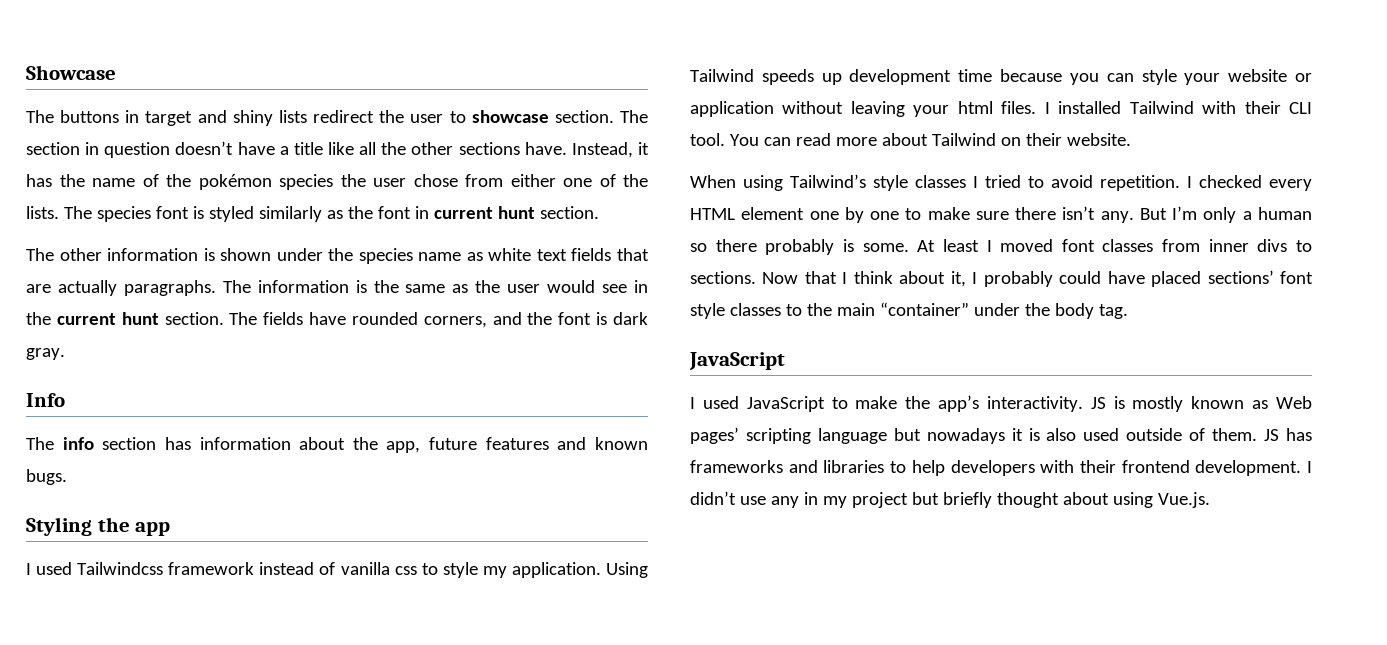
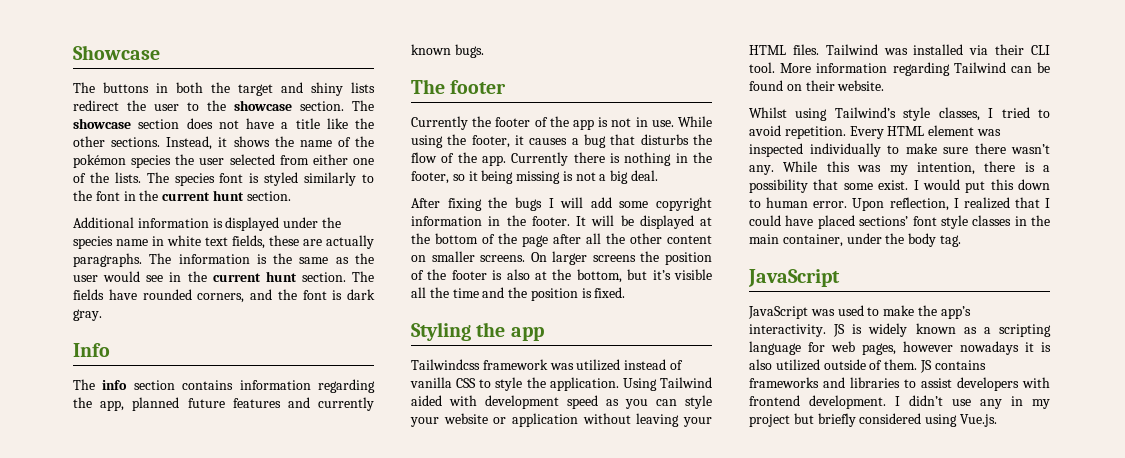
- The buttons in target and shiny lists redirect the user to showcase section.
+ The buttons in both the target and shiny lists redirect the user to the showcase section.
- The section in question doesn’t have a title like all the other sections have.
+ The showcase section does not have a title like the other sections.
- Instead, it has the name of the pokémon species the user chose from either one of the lists.
+ Instead, it shows the name of the pokémon species the user selected from either one of the lists.
- The species font is styled similarly as the font in current hunt section.
+ The species font is styled similarly to the font in the current hunt section.
- The other information is shown under the species name as white text fields that are actually paragraphs.
+ Additional information is displayed under the species name in white text fields, these are actually paragraphs.
- The info section has information about the app, future features and known bugs.
+ The info section contains information regarding the app, planned future features and currently known bugs.
+ The footer
+ Currently the footer of the app is not in use. While using the footer, it causes a bug that disturbs the flow of the app. Currently there is nothing in the footer, so it being missing is not a big deal.
+ After fixing the bugs I will add some copyright information in the footer. It will be displayed at the bottom of the page after all the other content on smaller screens. On larger screens the position of the footer is also at the bottom, but it’s visible all the time and the position is fixed.
- I used Tailwindcss framework instead of vanilla css to style my application.
+ Tailwindcss framework was utilized instead of vanilla CSS to style the application.
- Using Tailwind speeds up development time because you can style your website or application without leaving your html files. I installed Tailwind with their CLI tool. You can read more about Tailwind on their website.
+ Using Tailwind aided with development speed as you can style your website or application without leaving your HTML files. Tailwind was installed via their CLI tool. More information regarding Tailwind can be found on their website.
- When using Tailwind’s style classes I tried to avoid repetition.
+ Whilst using Tailwind’s style classes, I tried to avoid repetition.
- I checked every HTML element one by one to make sure there isn’t any. But I’m only a human so there probably is some. At least I moved font classes from inner divs to sections. Now that I think about it, I probably could have placed sections’ font style classes to the main “container” under the body tag.
+ Every HTML element was inspected individually to make sure there wasn’t any. While this was my intention, there is a possibility that some exist. I would put this down to human error. Upon reflection, I realized that I could have placed sections’ font style classes in the main container, under the body tag.
- I used JavaScript to make the app’s interactivity.
+ JavaScript was used to make the app’s interactivity.
- JS is mostly known as Web pages’ scripting language but nowadays it is also used outside of them.
+ JS is widely known as a scripting language for web pages, however nowadays it is also utilized outside of them.
- JS has frameworks and libraries to help developers with their frontend development.
+ JS contains frameworks and libraries to assist developers with frontend development.
- I didn’t use any in my project but briefly thought about using Vue.js.
+ I didn’t use any in my project but briefly considered using Vue.js.

